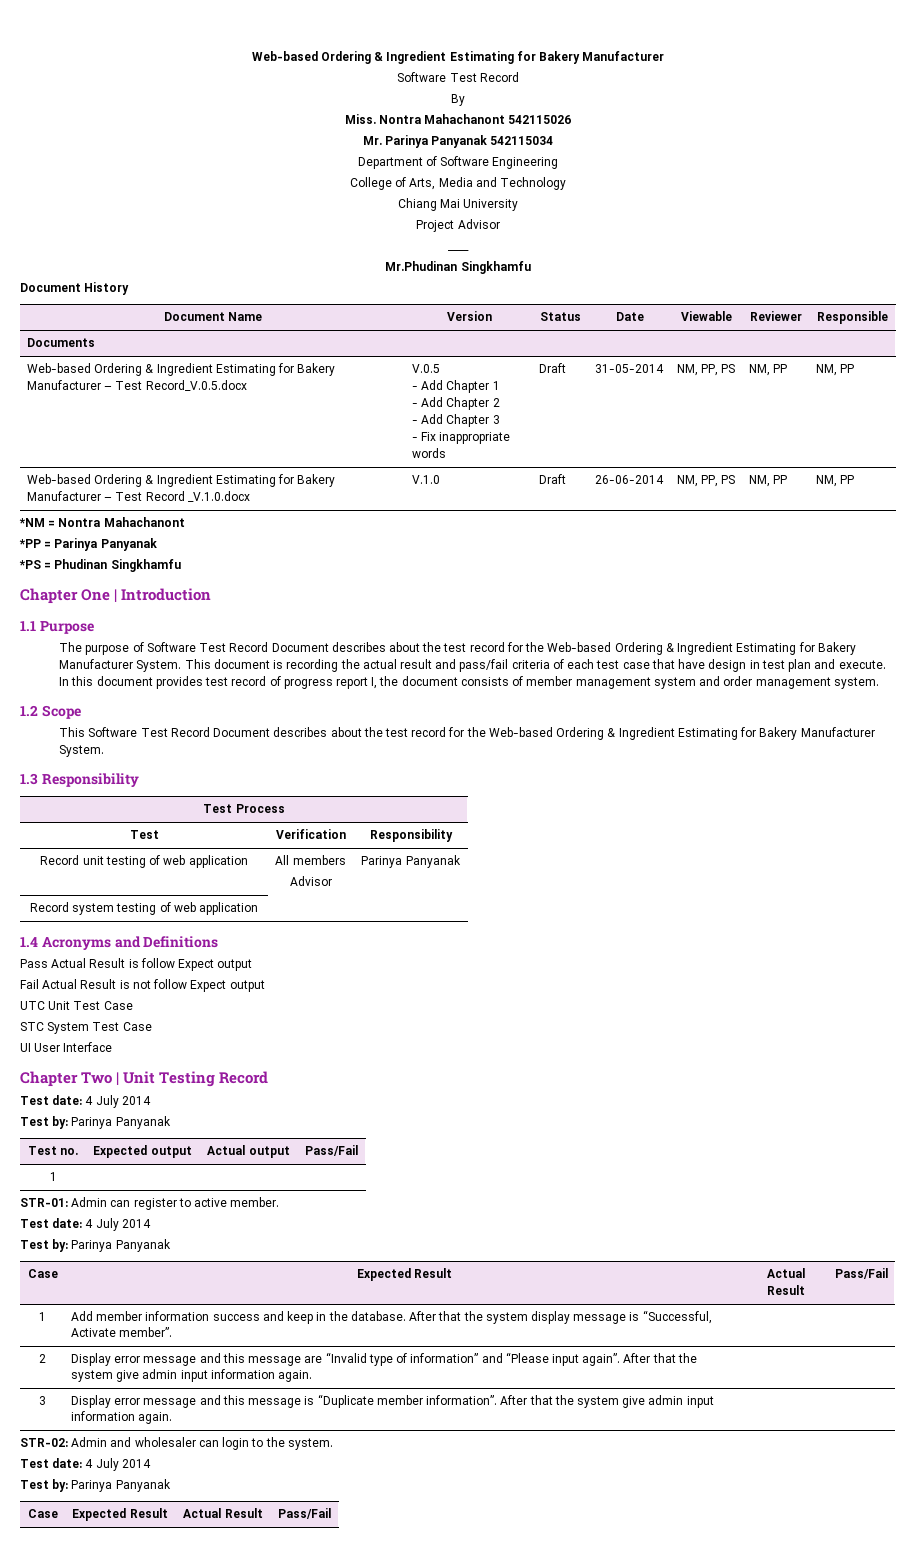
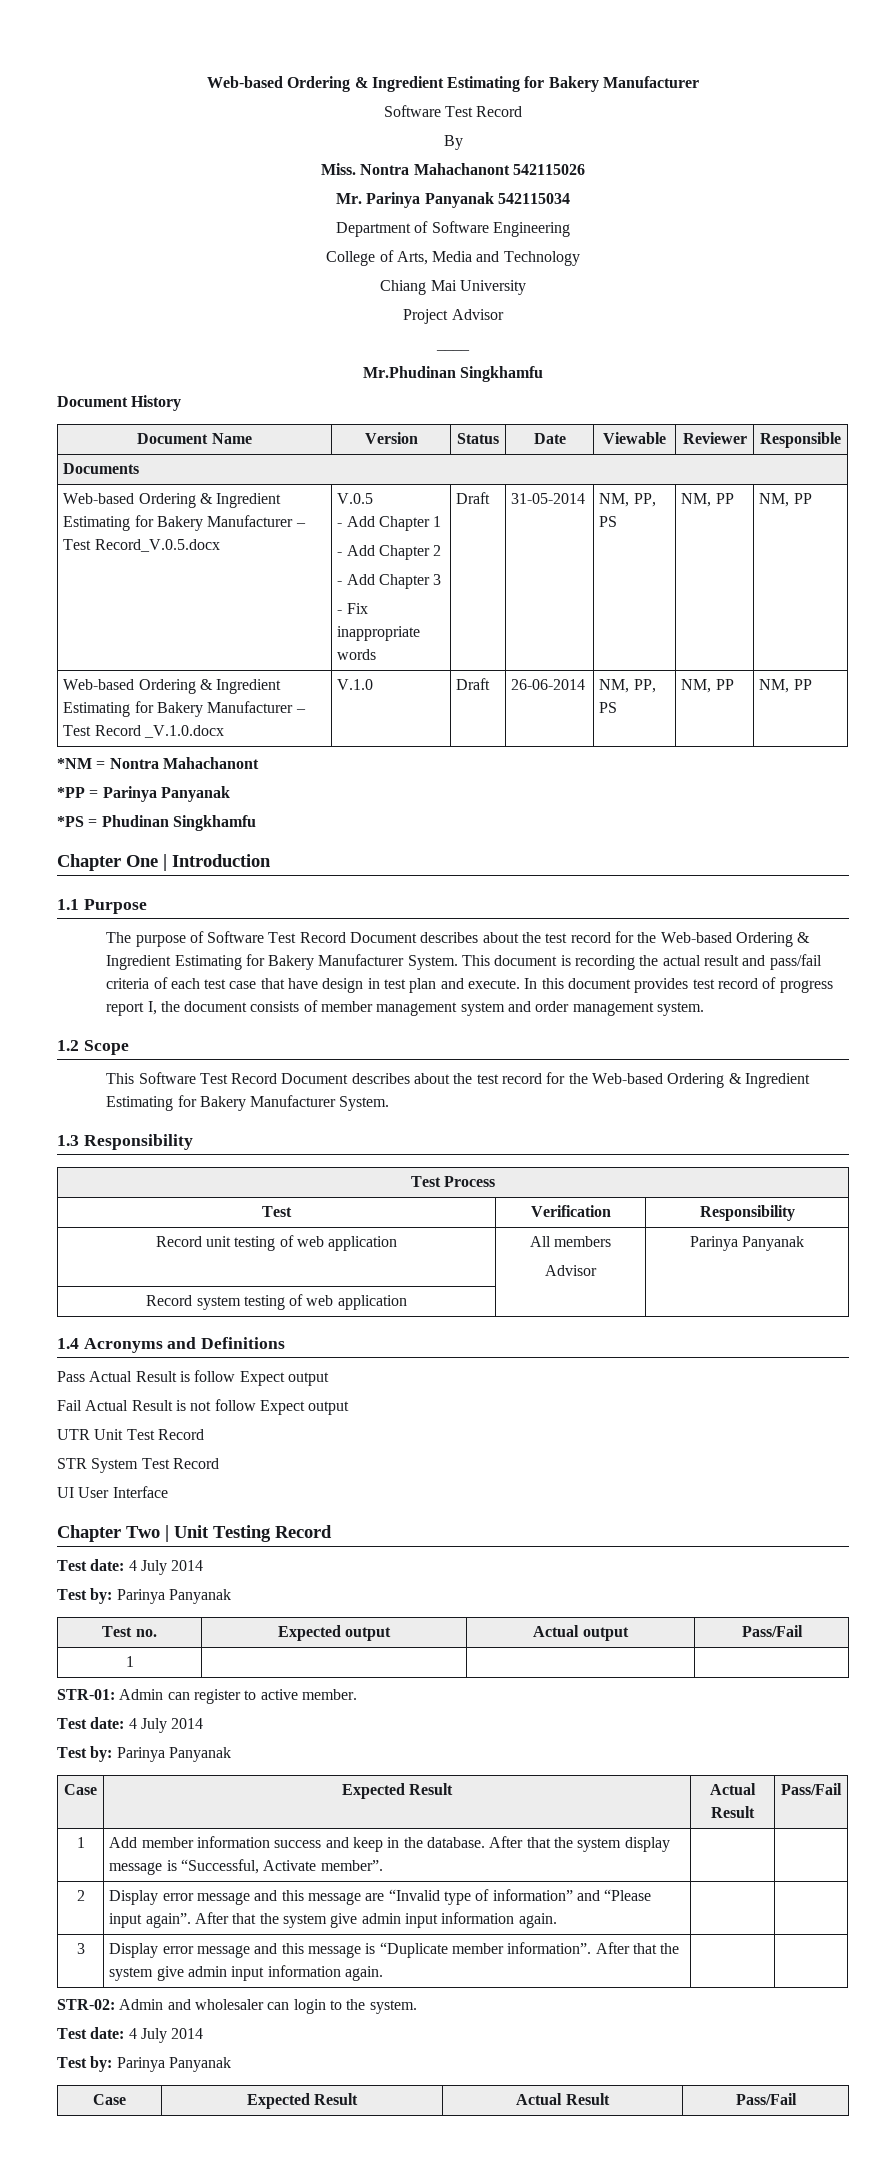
- UTC Unit Test Case
- STC System Test Case
+ UTR Unit Test Record
+ STR System Test Record

